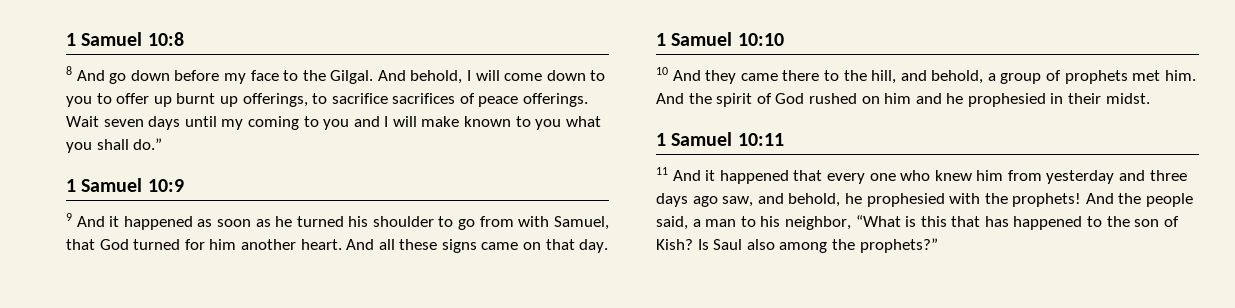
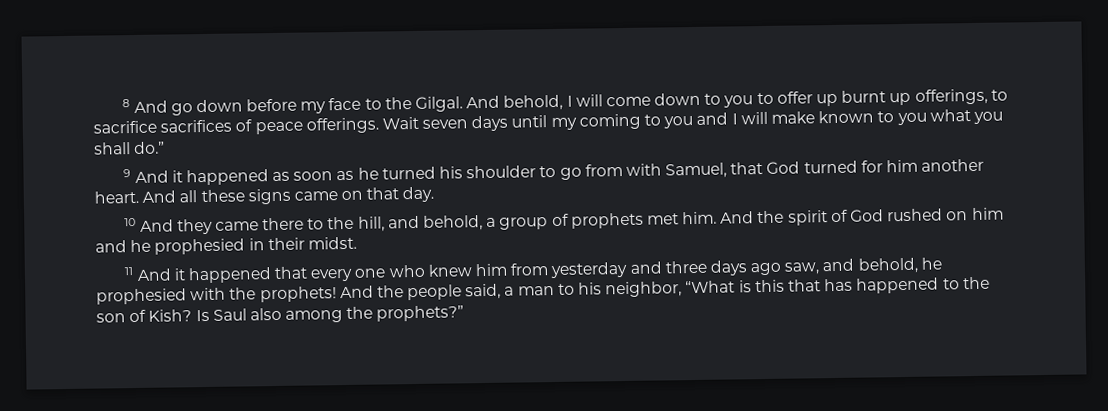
- 1 Samuel 10:8
- 1 Samuel 10:9
- 1 Samuel 10:10
- 1 Samuel 10:11

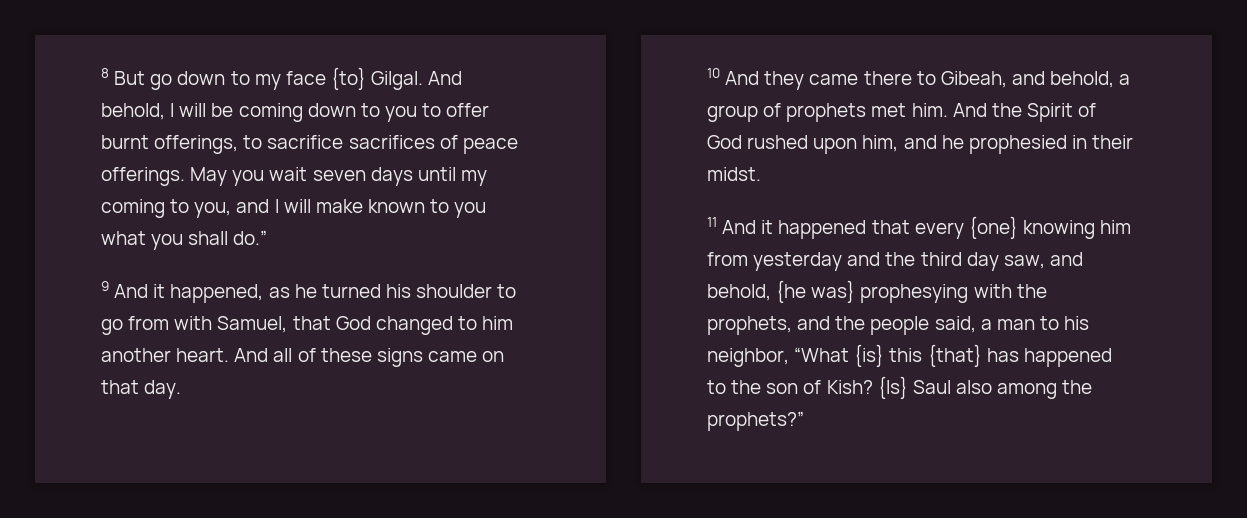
- 8 And go down before my face to the Gilgal.
+ 8 But go down to my face {to} Gilgal.
- And behold, I will come down to you to offer up burnt up offerings, to sacrifice sacrifices of peace offerings.
+ And behold, I will be coming down to you to offer burnt offerings, to sacrifice sacrifices of peace offerings.
- Wait seven days until my coming to you and I will make known to you what you shall do.”
+ May you wait seven days until my coming to you, and I will make known to you what you shall do.”
- 9 And it happened as soon as he turned his shoulder to go from with Samuel, that God turned for him another heart.
+ 9 And it happened, as he turned his shoulder to go from with Samuel, that God changed to him another heart.
- And all these signs came on that day.
+ And all of these signs came on that day.
- 10 And they came there to the hill, and behold, a group of prophets met him.
+ 10 And they came there to Gibeah, and behold, a group of prophets met him.
- And the spirit of God rushed on him and he prophesied in their midst.
+ And the Spirit of God rushed upon him, and he prophesied in their midst.
- 11 And it happened that every one who knew him from yesterday and three days ago saw, and behold, he prophesied with the prophets! And the people said, a man to his neighbor, “What is this that has happened to the son of Kish?
+ 11 And it happened that every {one} knowing him from yesterday and the third day saw, and behold, {he was} prophesying with the prophets, and the people said, a man to his neighbor, “What {is} this {that} has happened to the son of Kish?
- Is Saul also among the prophets?”
+ {Is} Saul also among the prophets?”

